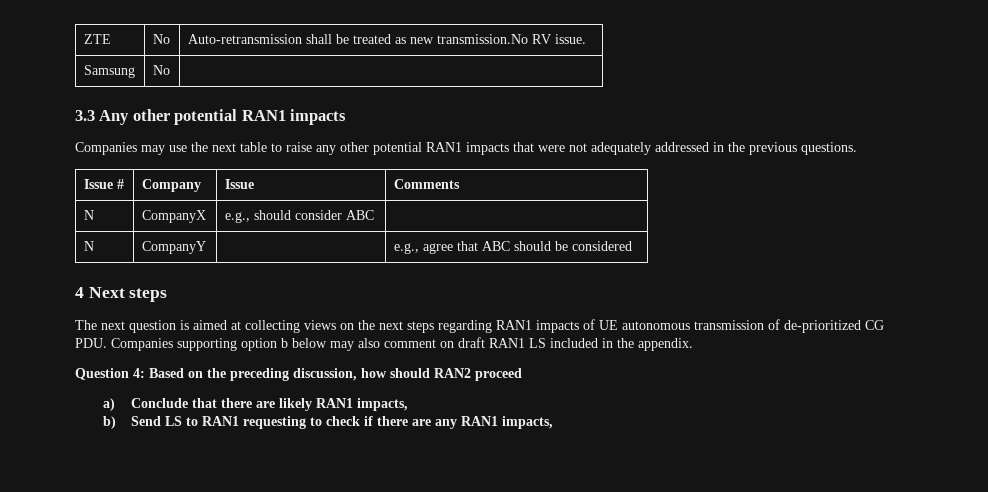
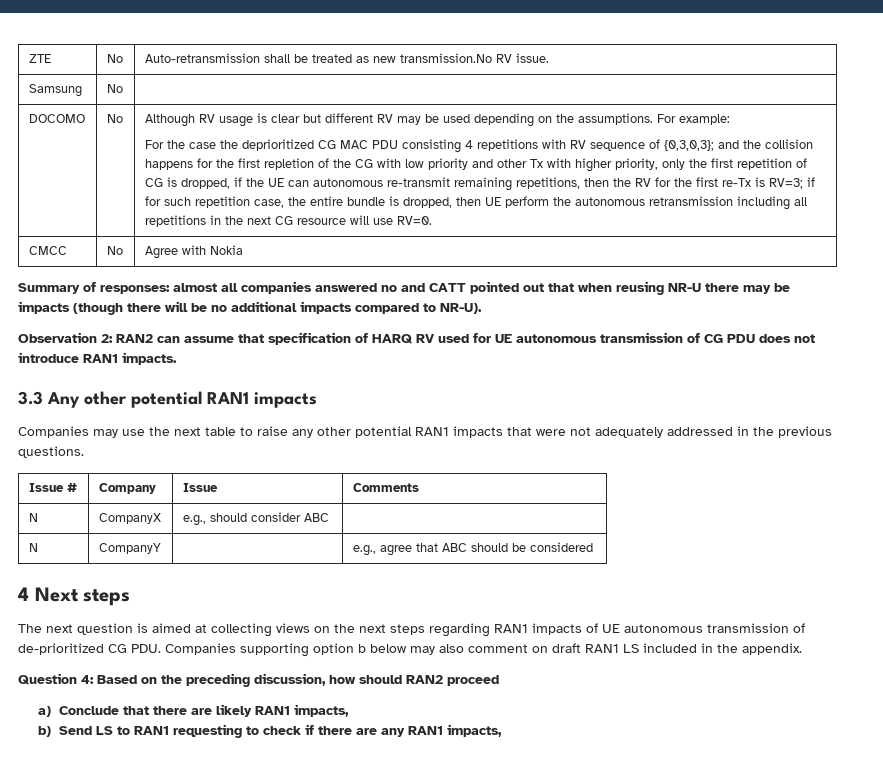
+ DOCOMO | No | Although RV usage is clear but different RV may be used depending on the assumptions. For example:
+ For the case the deprioritized CG MAC PDU consisting 4 repetitions with RV sequence of {0,3,0,3}; and the collision happens for the first repletion of the CG with low priority and other Tx with higher priority, only the first repetition of CG is dropped, if the UE can autonomous re-transmit remaining repetitions, then the RV for the first re-Tx is RV=3; if for such repetition case, the entire bundle is dropped, then UE perform the autonomous retransmission including all repetitions in the next CG resource will use RV=0.
+ CMCC | No | Agree with Nokia
+ Summary of responses: almost all companies answered no and CATT pointed out that when reusing NR-U there may be impacts (though there will be no additional impacts compared to NR-U).
+ Observation 2: RAN2 can assume that specification of HARQ RV used for UE autonomous transmission of CG PDU does not introduce RAN1 impacts.

